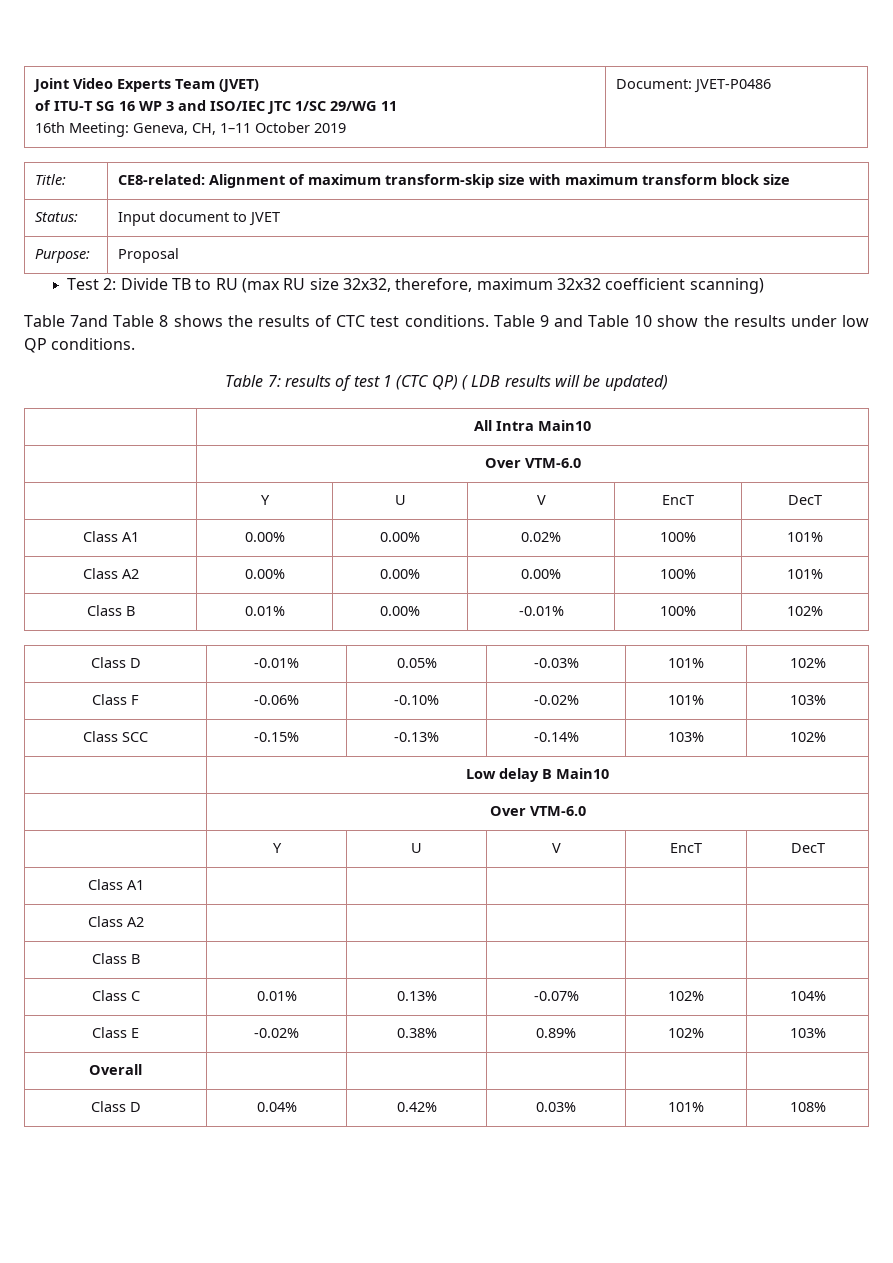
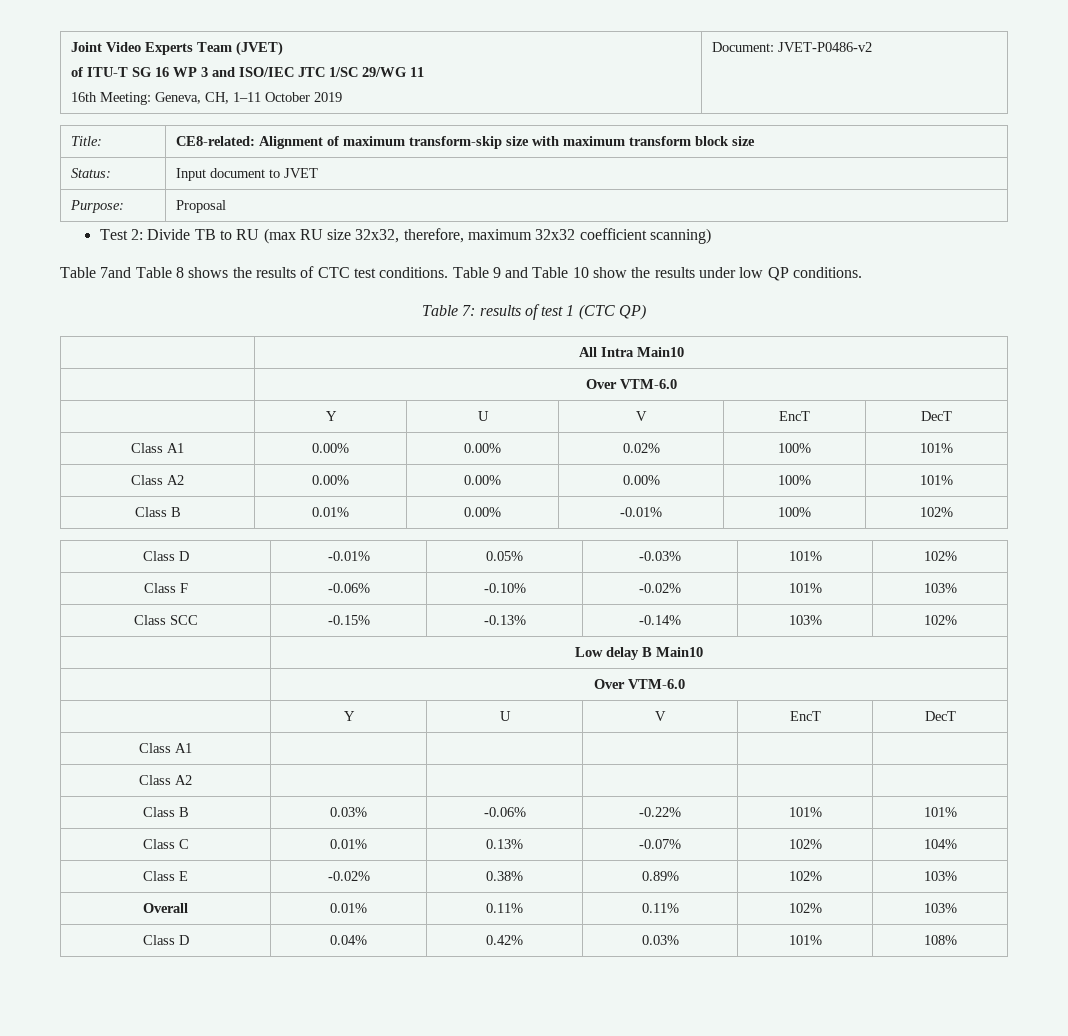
  Joint Video Experts Team (JVET)
  of ITU-T SG 16 WP 3 and ISO/IEC JTC 1/SC 29/WG 11
- 16th Meeting: Geneva, CH, 1–11 October 2019 | Document: JVET-P0486
+ 16th Meeting: Geneva, CH, 1–11 October 2019 | Document: JVET-P0486-v2
- Table 7: results of test 1 (CTC QP) ( LDB results will be updated)
+ Table 7: results of test 1 (CTC QP)
- Class B | | | | |
+ Class B | 0.03% | -0.06% | -0.22% | 101% | 101%
- Overall | | | | |
+ Overall | 0.01% | 0.11% | 0.11% | 102% | 103%

